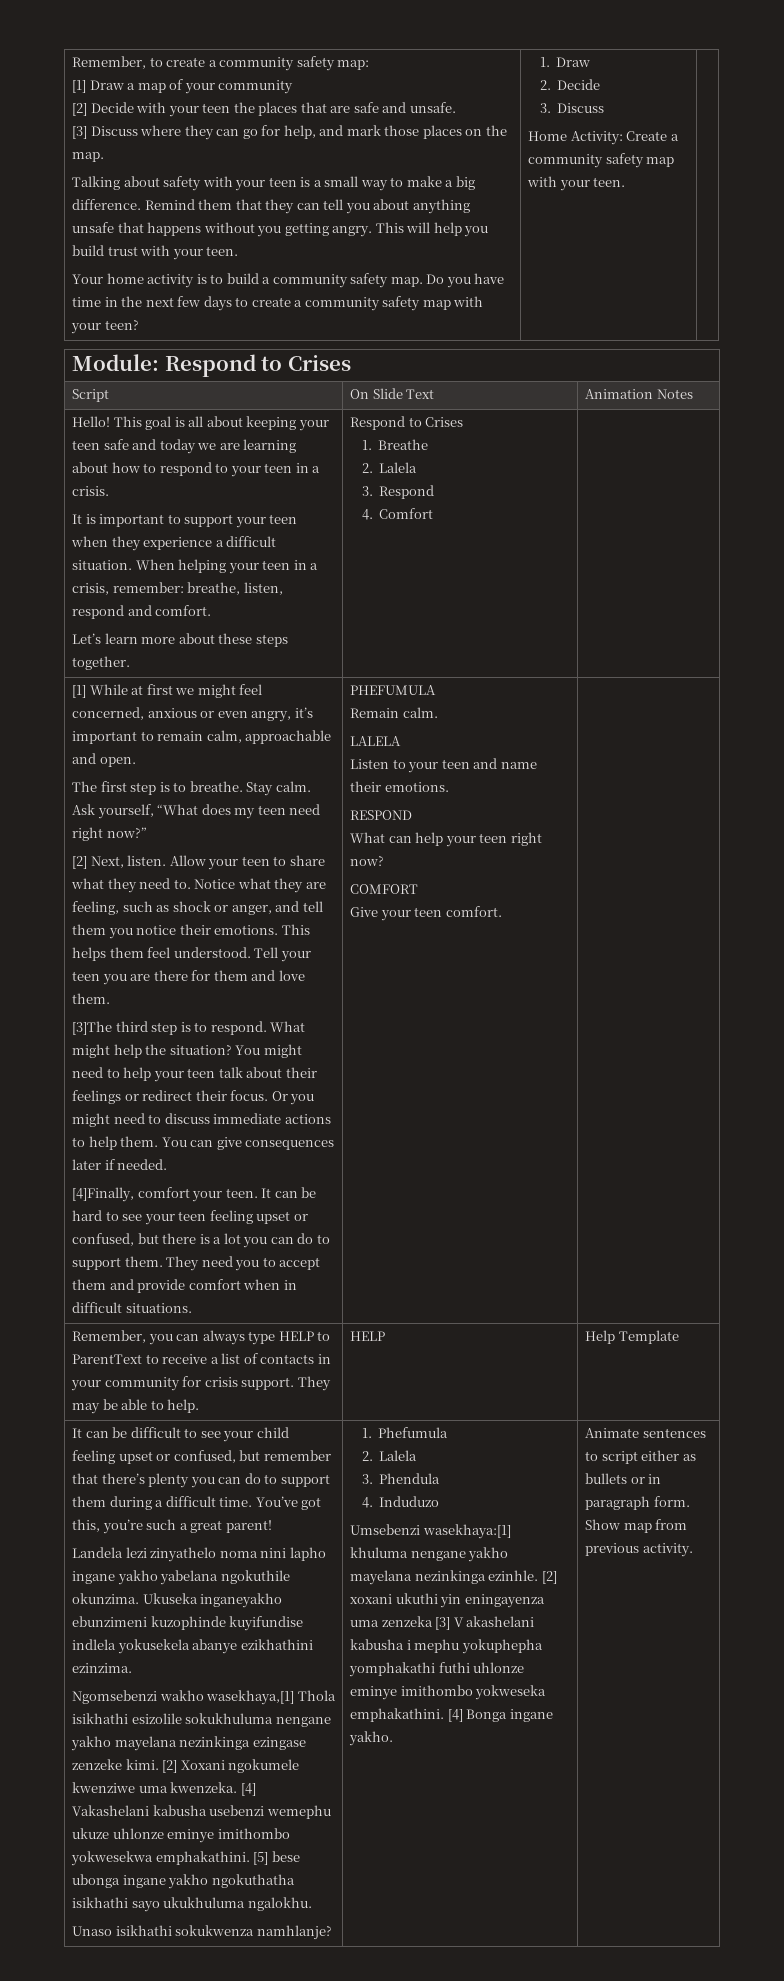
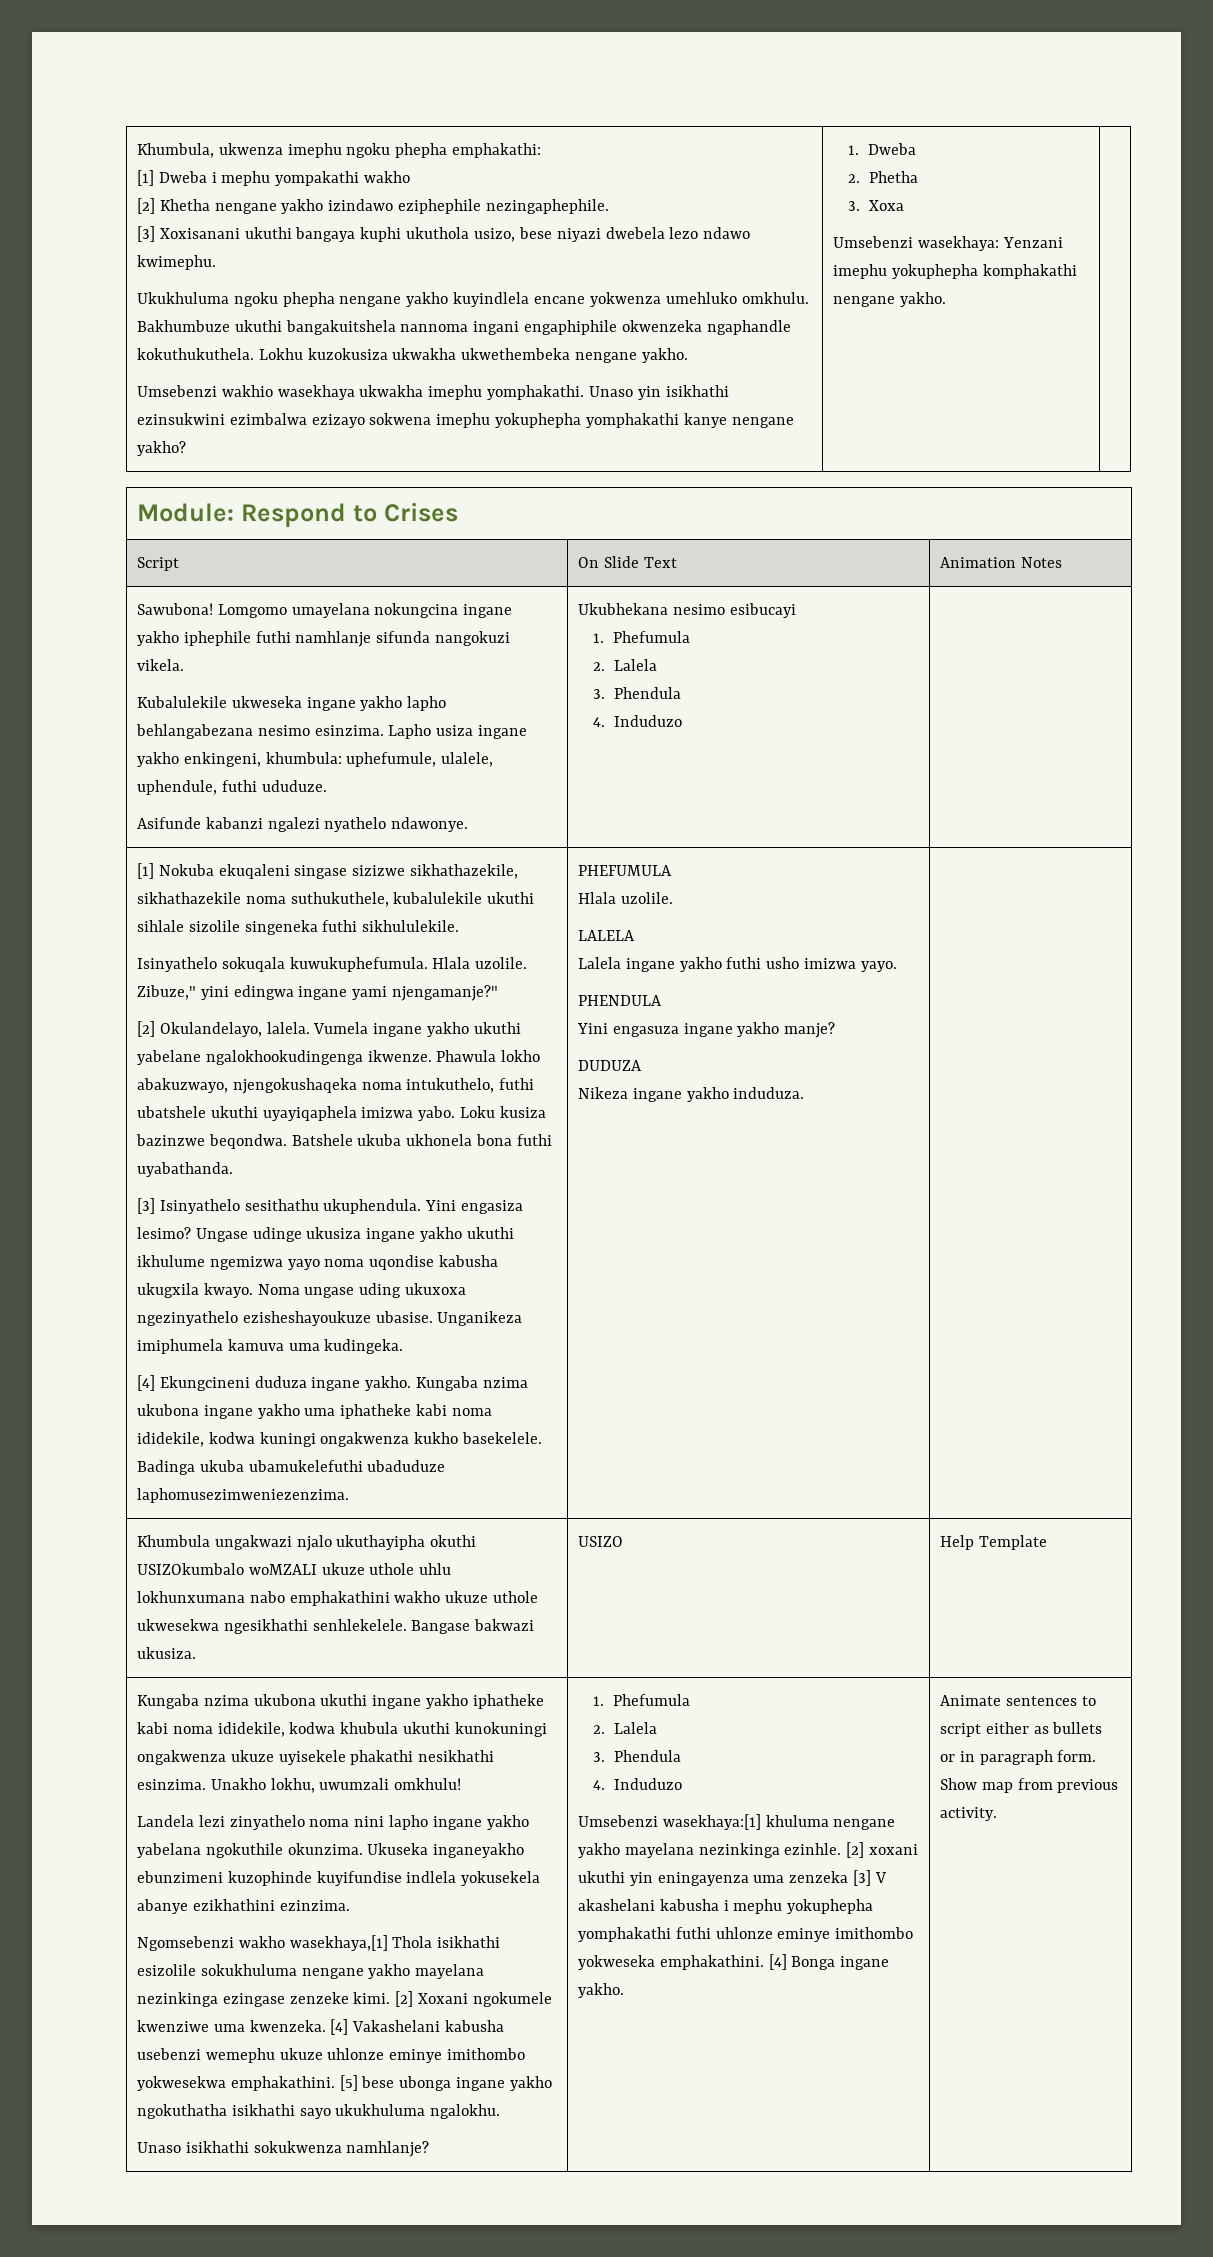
- Remember, to create a community safety map:
- [1] Draw a map of your community
- [2] Decide with your teen the places that are safe and unsafe.
- [3] Discuss where they can go for help, and mark those places on the map.
- Talking about safety with your teen is a small way to make a big difference. Remind them that they can tell you about anything unsafe that happens without you getting angry. This will help you build trust with your teen.
- Your home activity is to build a community safety map. Do you have time in the next few days to create a community safety map with your teen? | 1. Draw
- 2. Decide
- 3. Discuss
- Home Activity: Create a community safety map with your teen.
+ Khumbula, ukwenza imephu ngoku phepha emphakathi:
+ [1] Dweba i mephu yompakathi wakho
+ [2] Khetha nengane yakho izindawo eziphephile nezingaphephile.
+ [3] Xoxisanani ukuthi bangaya kuphi ukuthola usizo, bese niyazi dwebela lezo ndawo kwimephu.
+ Ukukhuluma ngoku phepha nengane yakho kuyindlela encane yokwenza umehluko omkhulu. Bakhumbuze ukuthi bangakuitshela nannoma ingani engaphiphile okwenzeka ngaphandle kokuthukuthela. Lokhu kuzokusiza ukwakha ukwethembeka nengane yakho.
+ Umsebenzi wakhio wasekhaya ukwakha imephu yomphakathi. Unaso yin isikhathi ezinsukwini ezimbalwa ezizayo sokwena imephu yokuphepha yomphakathi kanye nengane yakho? | 1. Dweba
+ 2. Phetha
+ 3. Xoxa
+ Umsebenzi wasekhaya: Yenzani imephu yokuphepha komphakathi nengane yakho.
- Hello! This goal is all about keeping your teen safe and today we are learning about how to respond to your teen in a crisis.
- It is important to support your teen when they experience a difficult situation. When helping your teen in a crisis, remember: breathe, listen, respond and comfort.
- Let’s learn more about these steps together. | Respond to Crises
- 1. Breathe
+ Sawubona! Lomgomo umayelana nokungcina ingane yakho iphephile futhi namhlanje sifunda nangokuzi vikela.
+ Kubalulekile ukweseka ingane yakho lapho behlangabezana nesimo esinzima. Lapho usiza ingane yakho enkingeni, khumbula: uphefumule, ulalele, uphendule, futhi ududuze.
+ Asifunde kabanzi ngalezi nyathelo ndawonye. | Ukubhekana nesimo esibucayi
+ 1. Phefumula
  2. Lalela
- 3. Respond
- 4. Comfort |
- [1] While at first we might feel concerned, anxious or even angry, it’s important to remain calm, approachable and open.
- The first step is to breathe. Stay calm. Ask yourself, “What does my teen need right now?”
- [2] Next, listen. Allow your teen to share what they need to. Notice what they are feeling, such as shock or anger, and tell them you notice their emotions. This helps them feel understood. Tell your teen you are there for them and love them.
- [3]The third step is to respond. What might help the situation? You might need to help your teen talk about their feelings or redirect their focus. Or you might need to discuss immediate actions to help them. You can give consequences later if needed.
- [4]Finally, comfort your teen. It can be hard to see your teen feeling upset or confused, but there is a lot you can do to support them. They need you to accept them and provide comfort when in difficult situations.
+ 3. Phendula
+ 4. Induduzo |
+ [1] Nokuba ekuqaleni singase sizizwe sikhathazekile, sikhathazekile noma suthukuthele, kubalulekile ukuthi sihlale sizolile singeneka futhi sikhululekile.
+ Isinyathelo sokuqala kuwukuphefumula. Hlala uzolile. Zibuze," yini edingwa ingane yami njengamanje?"
+ [2] Okulandelayo, lalela. Vumela ingane yakho ukuthi yabelane ngalokhookudingenga ikwenze. Phawula lokho abakuzwayo, njengokushaqeka noma intukuthelo, futhi ubatshele ukuthi uyayiqaphela imizwa yabo. Loku kusiza bazinzwe beqondwa. Batshele ukuba ukhonela bona futhi uyabathanda.
+ [3] Isinyathelo sesithathu ukuphendula. Yini engasiza lesimo? Ungase udinge ukusiza ingane yakho ukuthi ikhulume ngemizwa yayo noma uqondise kabusha ukugxila kwayo. Noma ungase uding ukuxoxa ngezinyathelo ezisheshayoukuze ubasise. Unganikeza imiphumela kamuva uma kudingeka.
+ [4] Ekungcineni duduza ingane yakho. Kungaba nzima ukubona ingane yakho uma iphatheke kabi noma ididekile, kodwa kuningi ongakwenza kukho basekelele. Badinga ukuba ubamukelefuthi ubaduduze laphomusezimweniezenzima.
  PHEFUMULA
- Remain calm.
+ Hlala uzolile.
- Listen to your teen and name their emotions.
- RESPOND
- What can help your teen right now?
- COMFORT
- Give your teen comfort. |
- Remember, you can always type HELP to ParentText to receive a list of contacts in your community for crisis support. They may be able to help. | HELP | Help Template
- It can be difficult to see your child feeling upset or confused, but remember that there’s plenty you can do to support them during a difficult time. You’ve got this, you’re such a great parent!
+ Lalela ingane yakho futhi usho imizwa yayo.
+ PHENDULA
+ Yini engasuza ingane yakho manje?
+ DUDUZA
+ Nikeza ingane yakho induduza. |
+ Khumbula ungakwazi njalo ukuthayipha okuthi USIZOkumbalo woMZALI ukuze uthole uhlu lokhunxumana nabo emphakathini wakho ukuze uthole ukwesekwa ngesikhathi senhlekelele. Bangase bakwazi ukusiza. | USIZO | Help Template
+ Kungaba nzima ukubona ukuthi ingane yakho iphatheke kabi noma ididekile, kodwa khubula ukuthi kunokuningi ongakwenza ukuze uyisekele phakathi nesikhathi esinzima. Unakho lokhu, uwumzali omkhulu!

